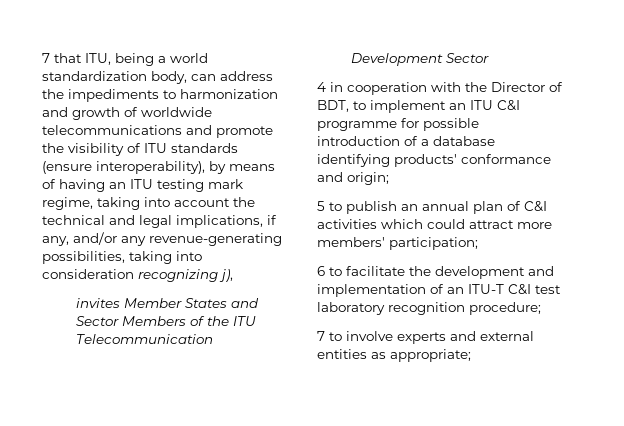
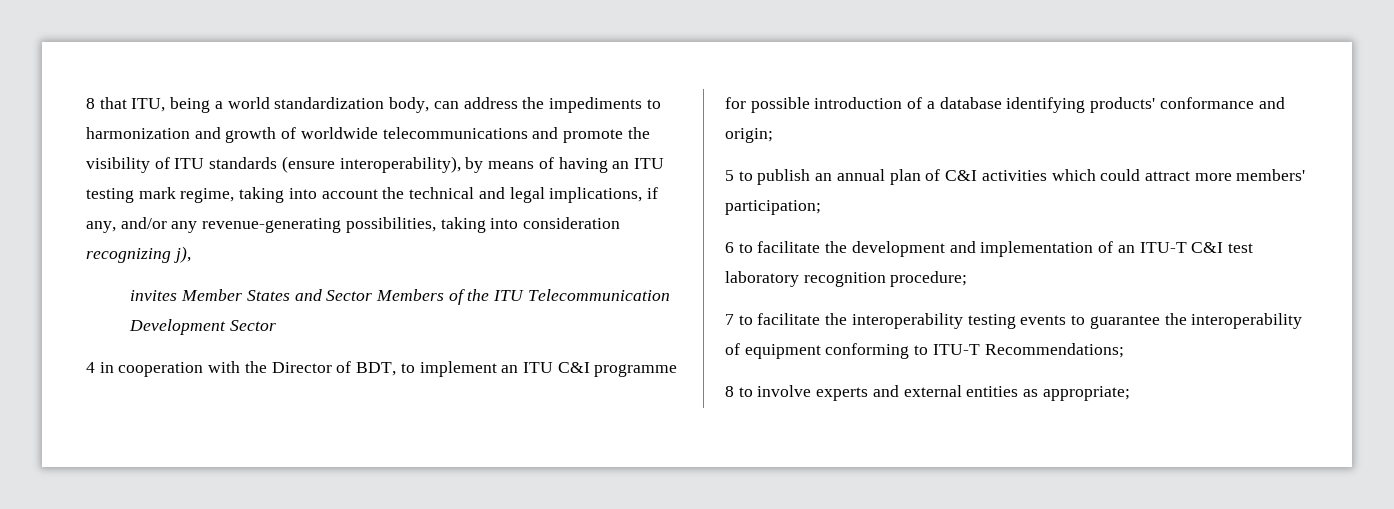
- 7 that ITU, being a world standardization body, can address the impediments to harmonization and growth of worldwide telecommunications and promote the visibility of ITU standards (ensure interoperability), by means of having an ITU testing mark regime, taking into account the technical and legal implications, if any, and/or any revenue-generating possibilities, taking into consideration recognizing j),
+ 8 that ITU, being a world standardization body, can address the impediments to harmonization and growth of worldwide telecommunications and promote the visibility of ITU standards (ensure interoperability), by means of having an ITU testing mark regime, taking into account the technical and legal implications, if any, and/or any revenue-generating possibilities, taking into consideration recognizing j),
- 7 to involve experts and external entities as appropriate;
+ 7 to facilitate the interoperability testing events to guarantee the interoperability of equipment conforming to ITU-T Recommendations;
+ 8 to involve experts and external entities as appropriate;

